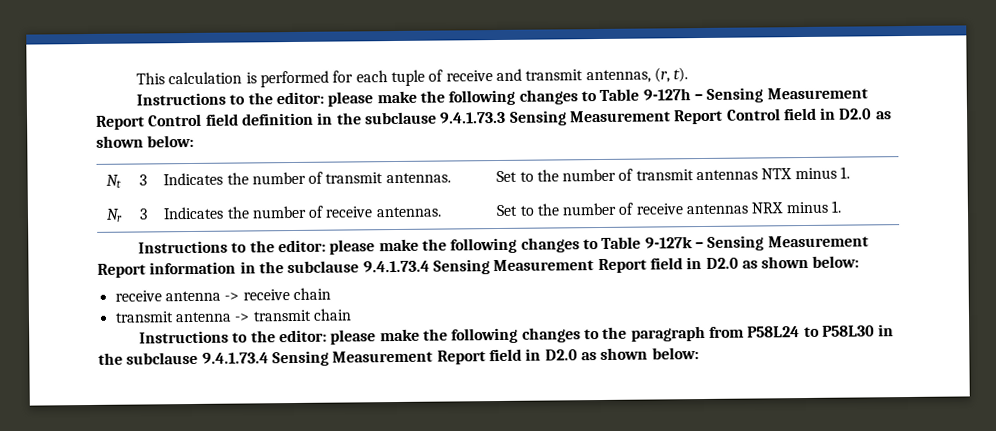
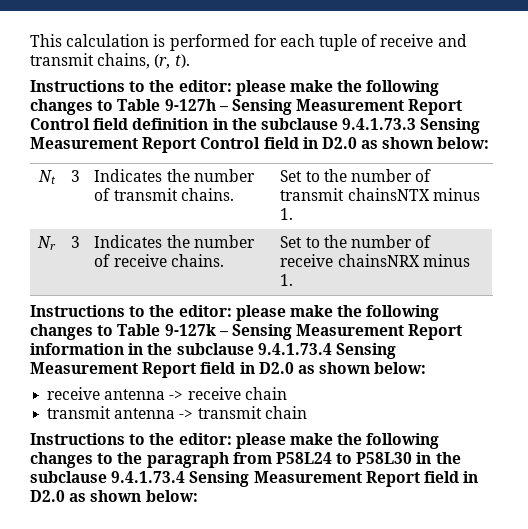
- This calculation is performed for each tuple of receive and transmit antennas, (r, t).
+ This calculation is performed for each tuple of receive and transmit chains, (r, t).
- Nt | 3 | Indicates the number of transmit antennas. | Set to the number of transmit antennas NTX minus 1.
+ Nt | 3 | Indicates the number of transmit chains. | Set to the number of transmit chainsNTX minus 1.
- Nr | 3 | Indicates the number of receive antennas. | Set to the number of receive antennas NRX minus 1.
+ Nr | 3 | Indicates the number of receive chains. | Set to the number of receive chainsNRX minus 1.

